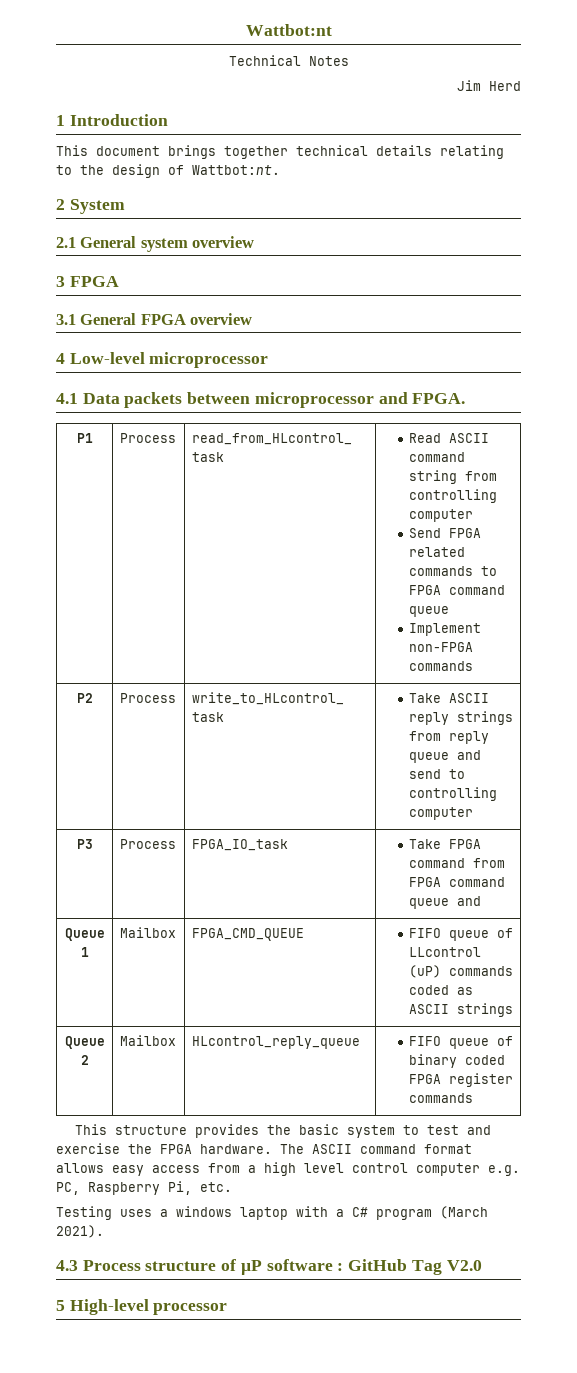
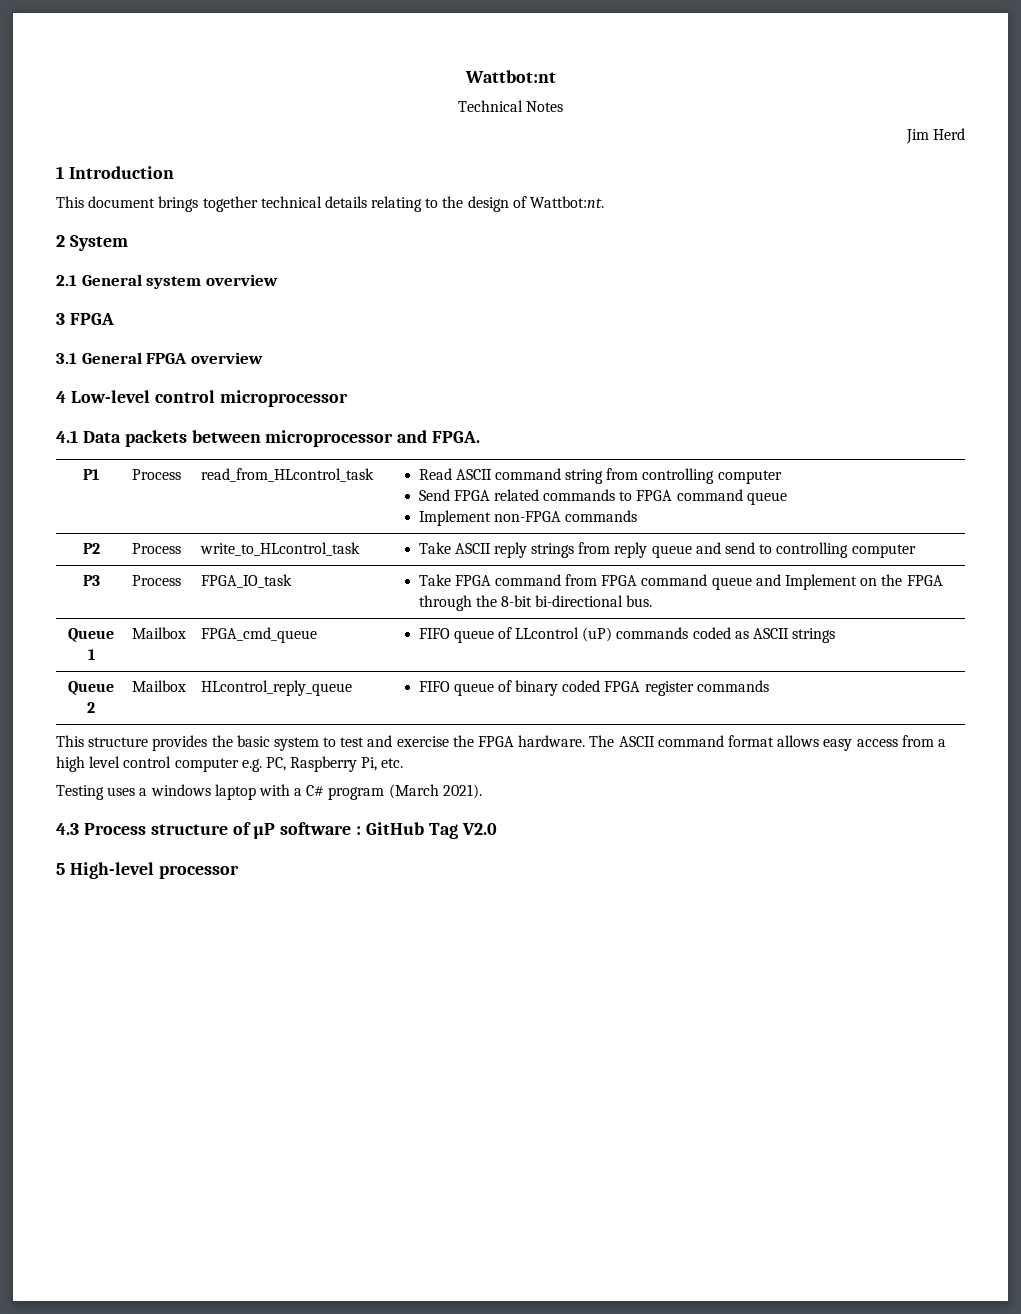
- 4 Low-level microprocessor
+ 4 Low-level control microprocessor
- P3 | Process | FPGA_IO_task | Take FPGA command from FPGA command queue and
+ P3 | Process | FPGA_IO_task | Take FPGA command from FPGA command queue and Implement on the FPGA through the 8-bit bi-directional bus.
- Queue 1 | Mailbox | FPGA_CMD_QUEUE | FIFO queue of LLcontrol (uP) commands coded as ASCII strings
+ Queue 1 | Mailbox | FPGA_cmd_queue | FIFO queue of LLcontrol (uP) commands coded as ASCII strings

